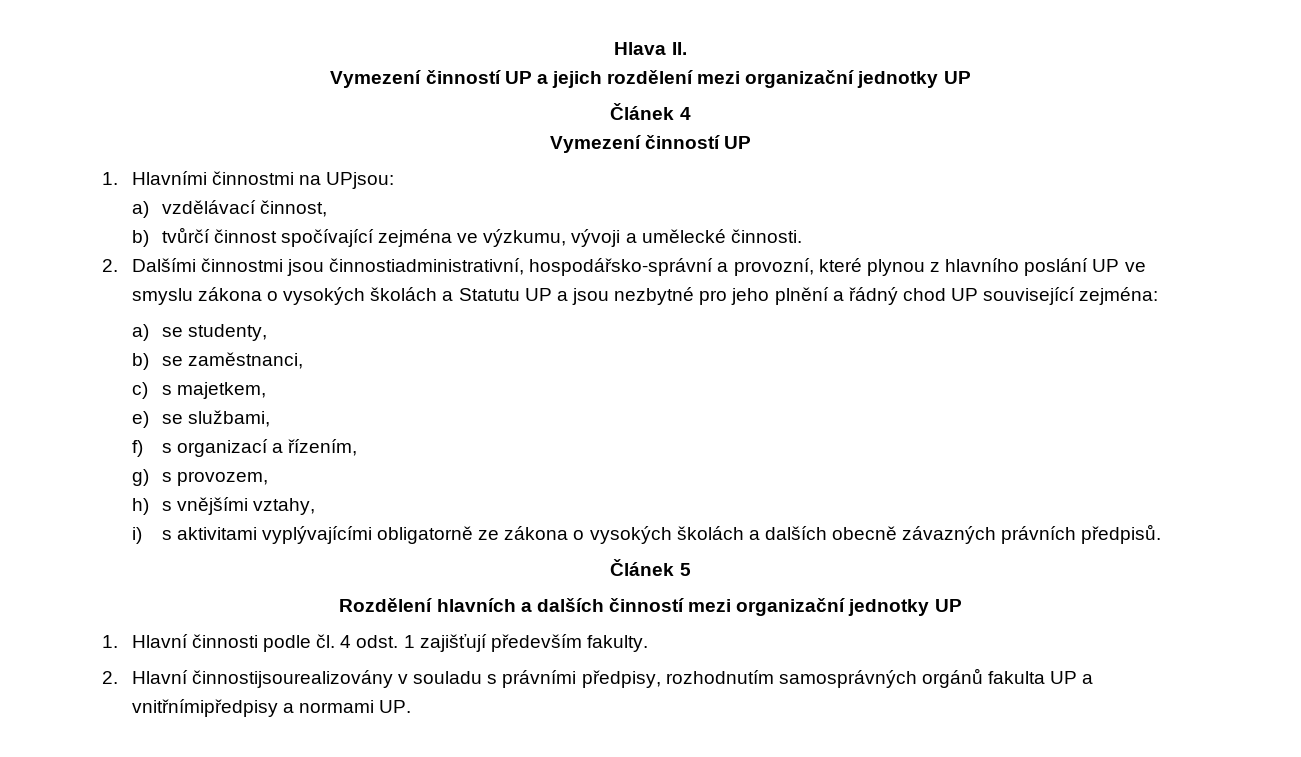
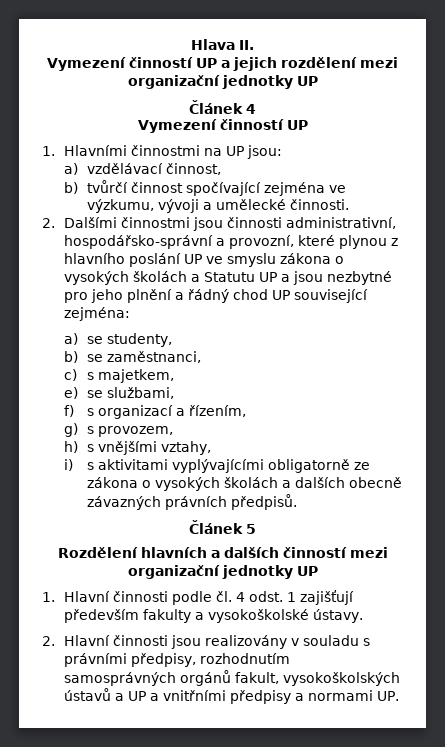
- 1. Hlavními činnostmi na UPjsou:
+ 1. Hlavními činnostmi na UP jsou:
- 2. Dalšími činnostmi jsou činnostiadministrativní, hospodářsko-správní a provozní, které plynou z hlavního poslání UP ve smyslu zákona o vysokých školách a Statutu UP a jsou nezbytné pro jeho plnění a řádný chod UP související zejména:
+ 2. Dalšími činnostmi jsou činnosti administrativní, hospodářsko-správní a provozní, které plynou z hlavního poslání UP ve smyslu zákona o vysokých školách a Statutu UP a jsou nezbytné pro jeho plnění a řádný chod UP související zejména:
- 1. Hlavní činnosti podle čl. 4 odst. 1 zajišťují především fakulty.
+ 1. Hlavní činnosti podle čl. 4 odst. 1 zajišťují především fakulty a vysokoškolské ústavy.
- 2. Hlavní činnostijsourealizovány v souladu s právními předpisy, rozhodnutím samosprávných orgánů fakulta UP a vnitřnímipředpisy a normami UP.
+ 2. Hlavní činnosti jsou realizovány v souladu s právními předpisy, rozhodnutím samosprávných orgánů fakult, vysokoškolských ústavů a UP a vnitřními předpisy a normami UP.

